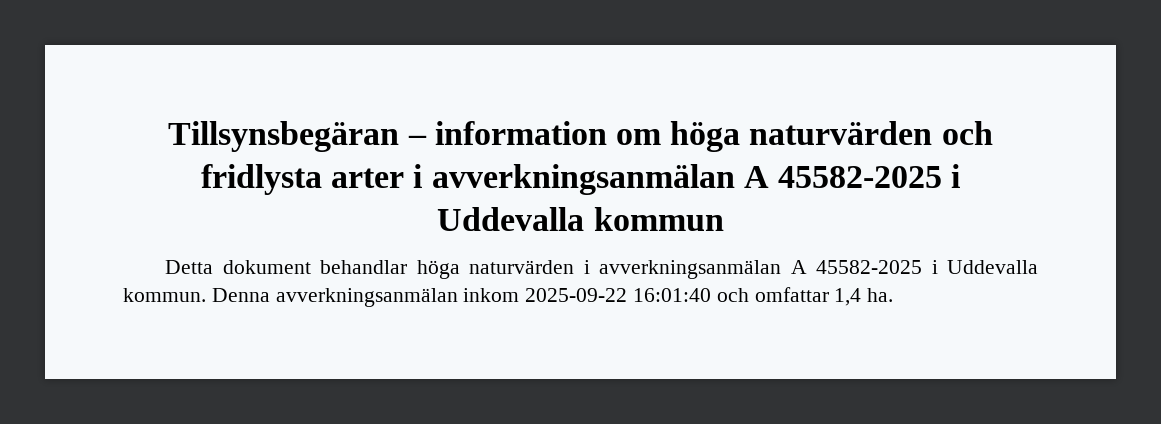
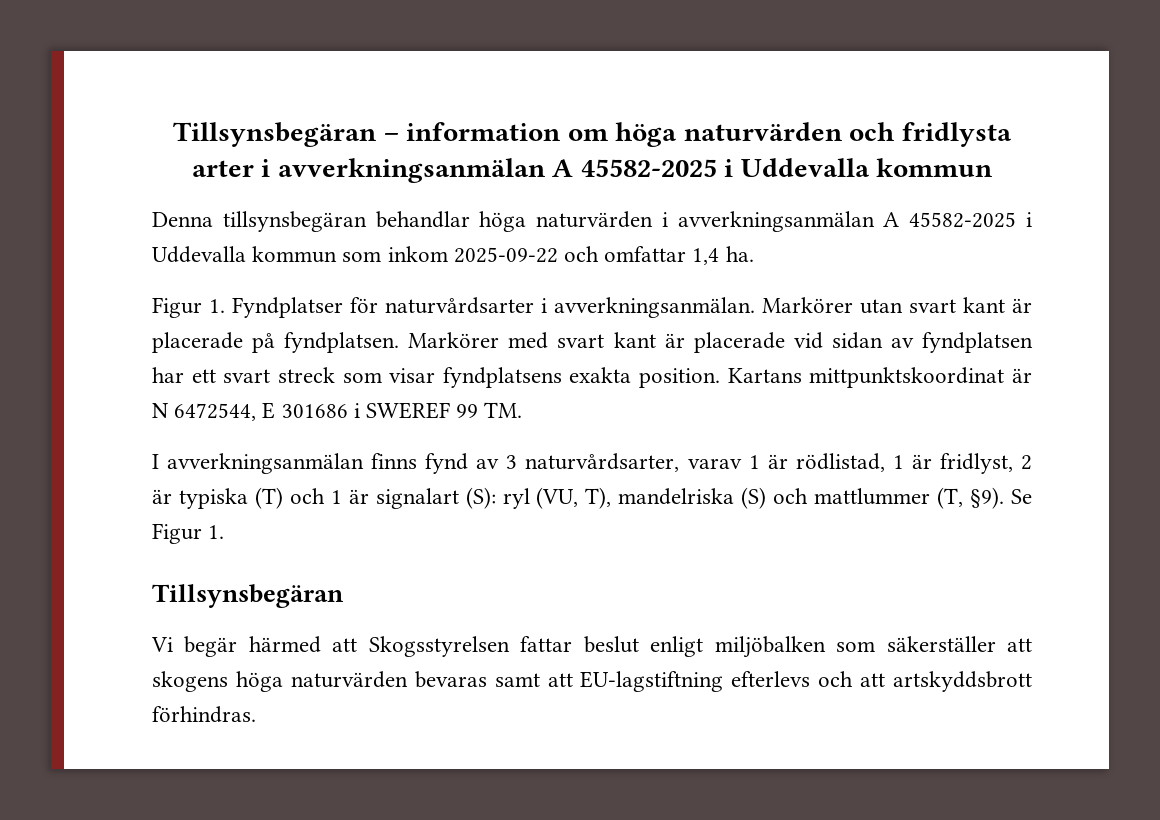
- Detta dokument behandlar höga naturvärden i avverkningsanmälan A 45582-2025 i Uddevalla kommun. Denna avverkningsanmälan inkom 2025-09-22 16:01:40 och omfattar 1,4 ha.
+ Denna tillsynsbegäran behandlar höga naturvärden i avverkningsanmälan A 45582-2025 i Uddevalla kommun som inkom 2025-09-22 och omfattar 1,4 ha.
+ Figur 1. Fyndplatser för naturvårdsarter i avverkningsanmälan. Markörer utan svart kant är placerade på fyndplatsen. Markörer med svart kant är placerade vid sidan av fyndplatsen har ett svart streck som visar fyndplatsens exakta position. Kartans mittpunktskoordinat är N 6472544, E 301686 i SWEREF 99 TM.
+ I avverkningsanmälan finns fynd av 3 naturvårdsarter, varav 1 är rödlistad, 1 är fridlyst, 2 är typiska (T) och 1 är signalart (S): ryl (VU, T), mandelriska (S) och mattlummer (T, §9). Se Figur 1.
+ Tillsynsbegäran
+ Vi begär härmed att Skogsstyrelsen fattar beslut enligt miljöbalken som säkerställer att skogens höga naturvärden bevaras samt att EU-lagstiftning efterlevs och att artskyddsbrott förhindras.

